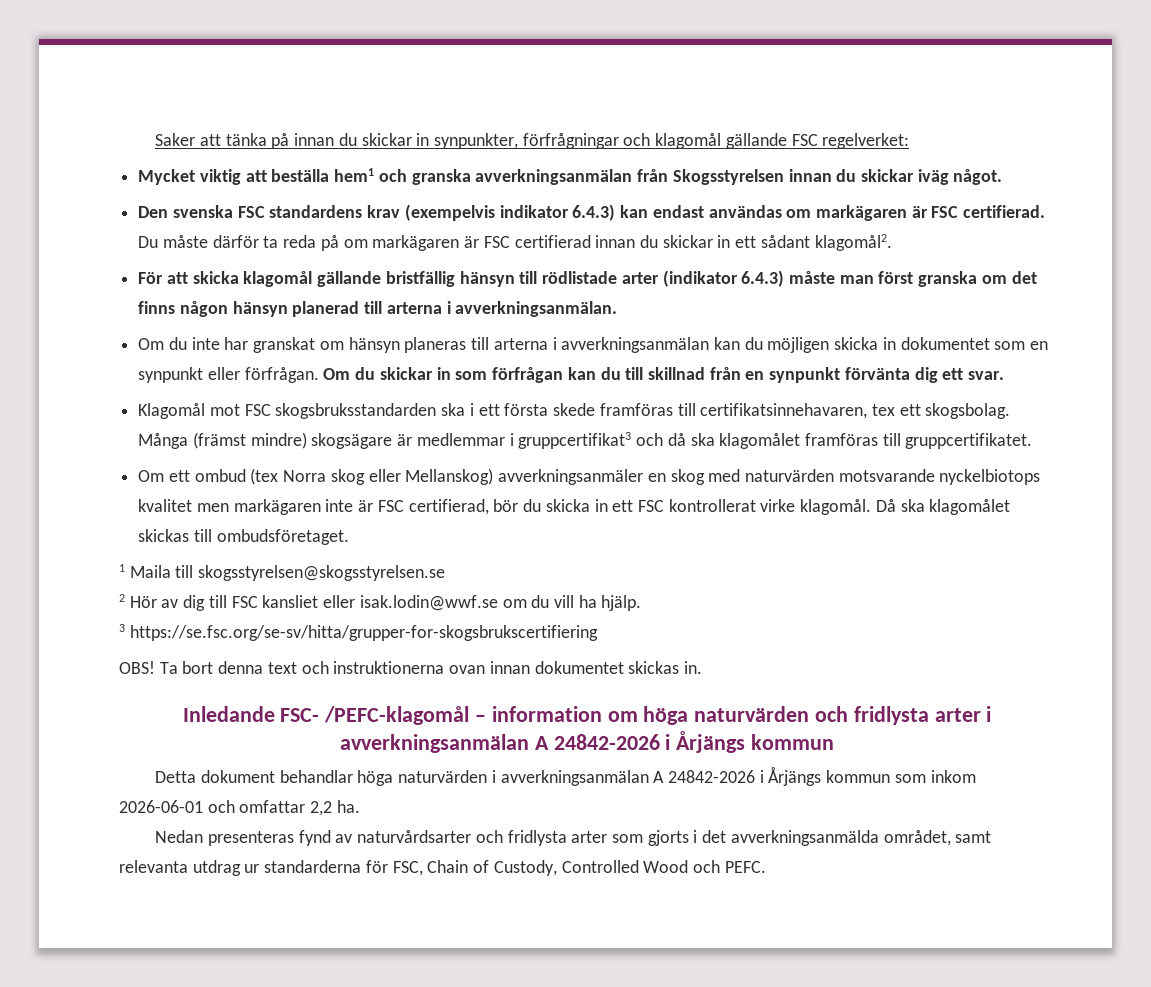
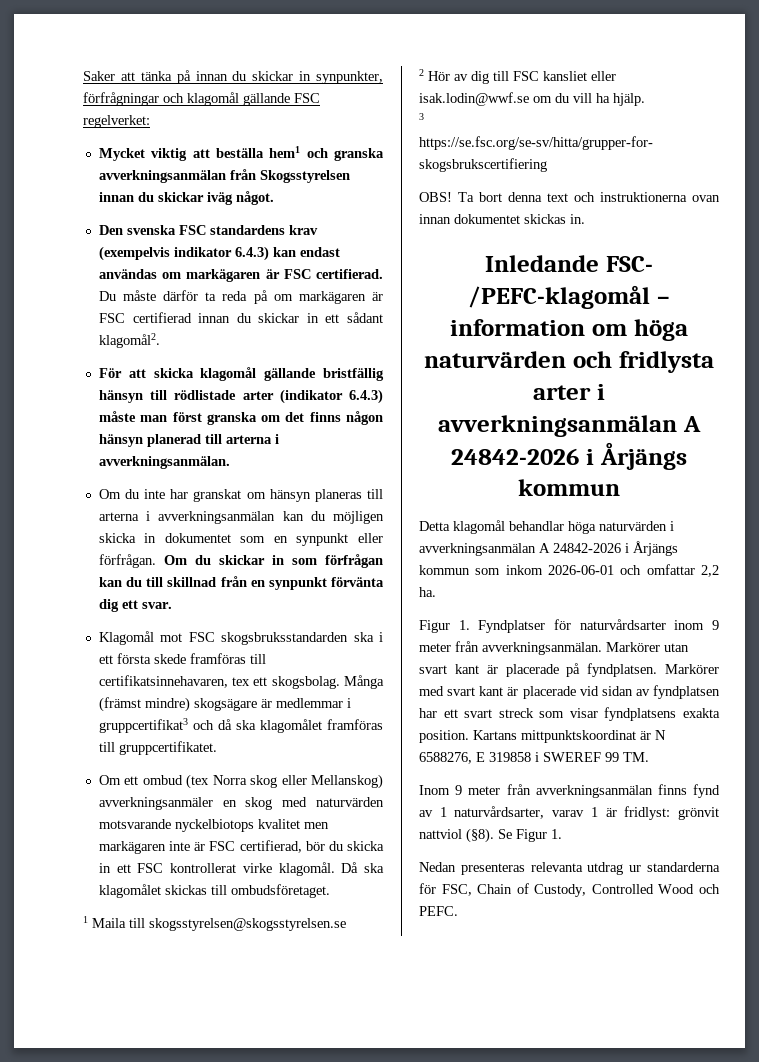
- Detta dokument behandlar höga naturvärden i avverkningsanmälan A 24842-2026 i Årjängs kommun som inkom 2026-06-01 och omfattar 2,2 ha.
+ Detta klagomål behandlar höga naturvärden i avverkningsanmälan A 24842-2026 i Årjängs kommun som inkom 2026-06-01 och omfattar 2,2 ha.
- Nedan presenteras fynd av naturvårdsarter och fridlysta arter som gjorts i det avverkningsanmälda området, samt relevanta utdrag ur standarderna för FSC, Chain of Custody, Controlled Wood och PEFC.
+ Figur 1. Fyndplatser för naturvårdsarter inom 9 meter från avverkningsanmälan. Markörer utan svart kant är placerade på fyndplatsen. Markörer med svart kant är placerade vid sidan av fyndplatsen har ett svart streck som visar fyndplatsens exakta position. Kartans mittpunktskoordinat är N 6588276, E 319858 i SWEREF 99 TM.
+ Inom 9 meter från avverkningsanmälan finns fynd av 1 naturvårdsarter, varav 1 är fridlyst: grönvit nattviol (§8). Se Figur 1.
+ Nedan presenteras relevanta utdrag ur standarderna för FSC, Chain of Custody, Controlled Wood och PEFC.

